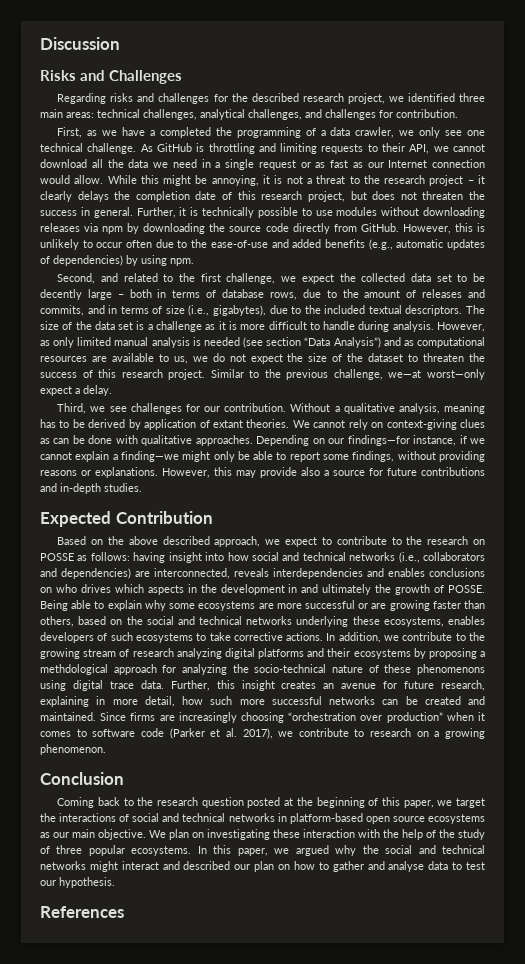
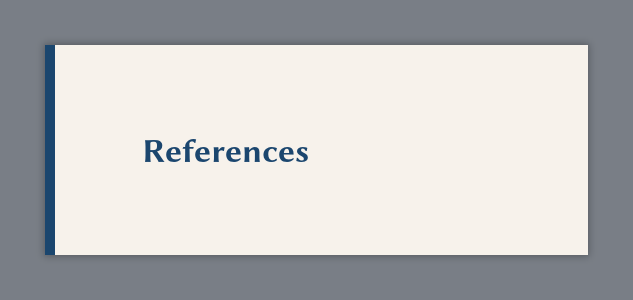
- Discussion
- Risks and Challenges
- Regarding risks and challenges for the described research project, we identified three main areas: technical challenges, analytical challenges, and challenges for contribution.
- First, as we have a completed the programming of a data crawler, we only see one technical challenge. As GitHub is throttling and limiting requests to their API, we cannot download all the data we need in a single request or as fast as our Internet connection would allow. While this might be annoying, it is not a threat to the research project – it clearly delays the completion date of this research project, but does not threaten the success in general. Further, it is technically possible to use modules without downloading releases via npm by downloading the source code directly from GitHub. However, this is unlikely to occur often due to the ease-of-use and added benefits (e.g., automatic updates of dependencies) by using npm.
- Second, and related to the first challenge, we expect the collected data set to be decently large – both in terms of database rows, due to the amount of releases and commits, and in terms of size (i.e., gigabytes), due to the included textual descriptors. The size of the data set is a challenge as it is more difficult to handle during analysis. However, as only limited manual analysis is needed (see section “Data Analysis”) and as computational resources are available to us, we do not expect the size of the dataset to threaten the success of this research project. Similar to the previous challenge, we—at worst—only expect a delay.
- Third, we see challenges for our contribution. Without a qualitative analysis, meaning has to be derived by application of extant theories. We cannot rely on context-giving clues as can be done with qualitative approaches. Depending on our findings—for instance, if we cannot explain a finding—we might only be able to report some findings, without providing reasons or explanations. However, this may provide also a source for future contributions and in-depth studies.
- Expected Contribution
- Based on the above described approach, we expect to contribute to the research on POSSE as follows: having insight into how social and technical networks (i.e., collaborators and dependencies) are interconnected, reveals interdependencies and enables conclusions on who drives which aspects in the development in and ultimately the growth of POSSE. Being able to explain why some ecosystems are more successful or are growing faster than others, based on the social and technical networks underlying these ecosystems, enables developers of such ecosystems to take corrective actions. In addition, we contribute to the growing stream of research analyzing digital platforms and their ecosystems by proposing a methdological approach for analyzing the socio-technical nature of these phenomenons using digital trace data. Further, this insight creates an avenue for future research, explaining in more detail, how such more successful networks can be created and maintained. Since firms are increasingly choosing “orchestration over production” when it comes to software code (Parker et al. 2017), we contribute to research on a growing phenomenon.
- Conclusion
- Coming back to the research question posted at the beginning of this paper, we target the interactions of social and technical networks in platform-based open source ecosystems as our main objective. We plan on investigating these interaction with the help of the study of three popular ecosystems. In this paper, we argued why the social and technical networks might interact and described our plan on how to gather and analyse data to test our hypothesis.

